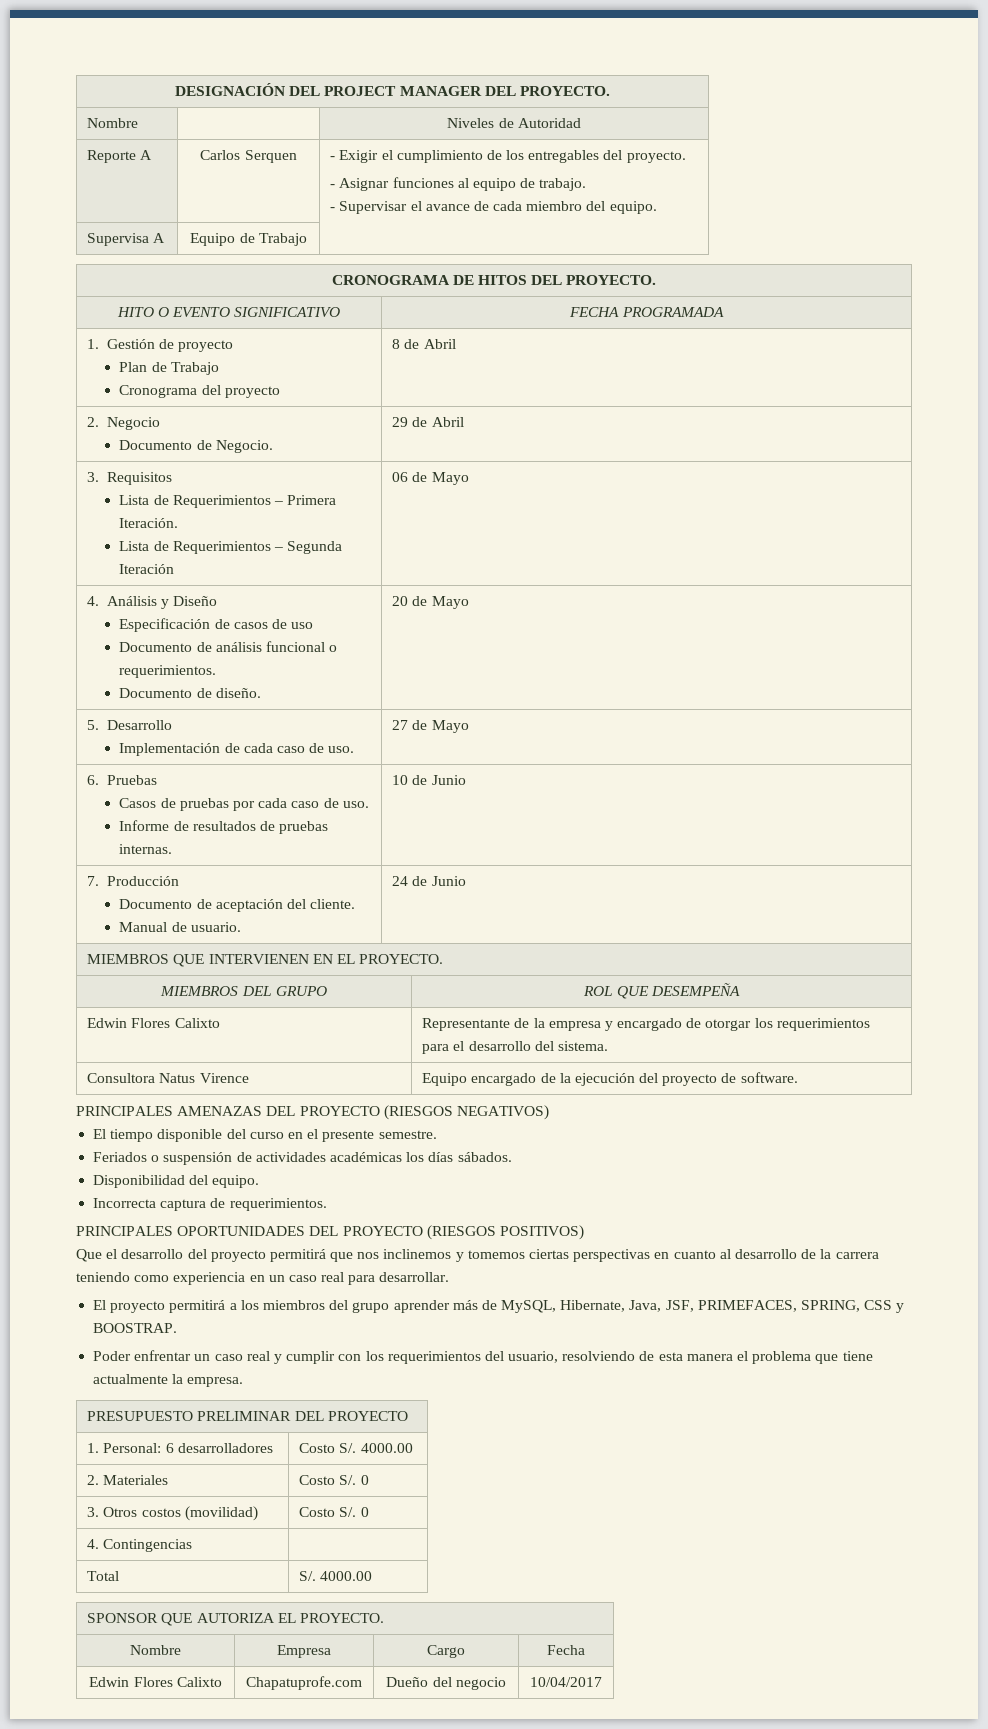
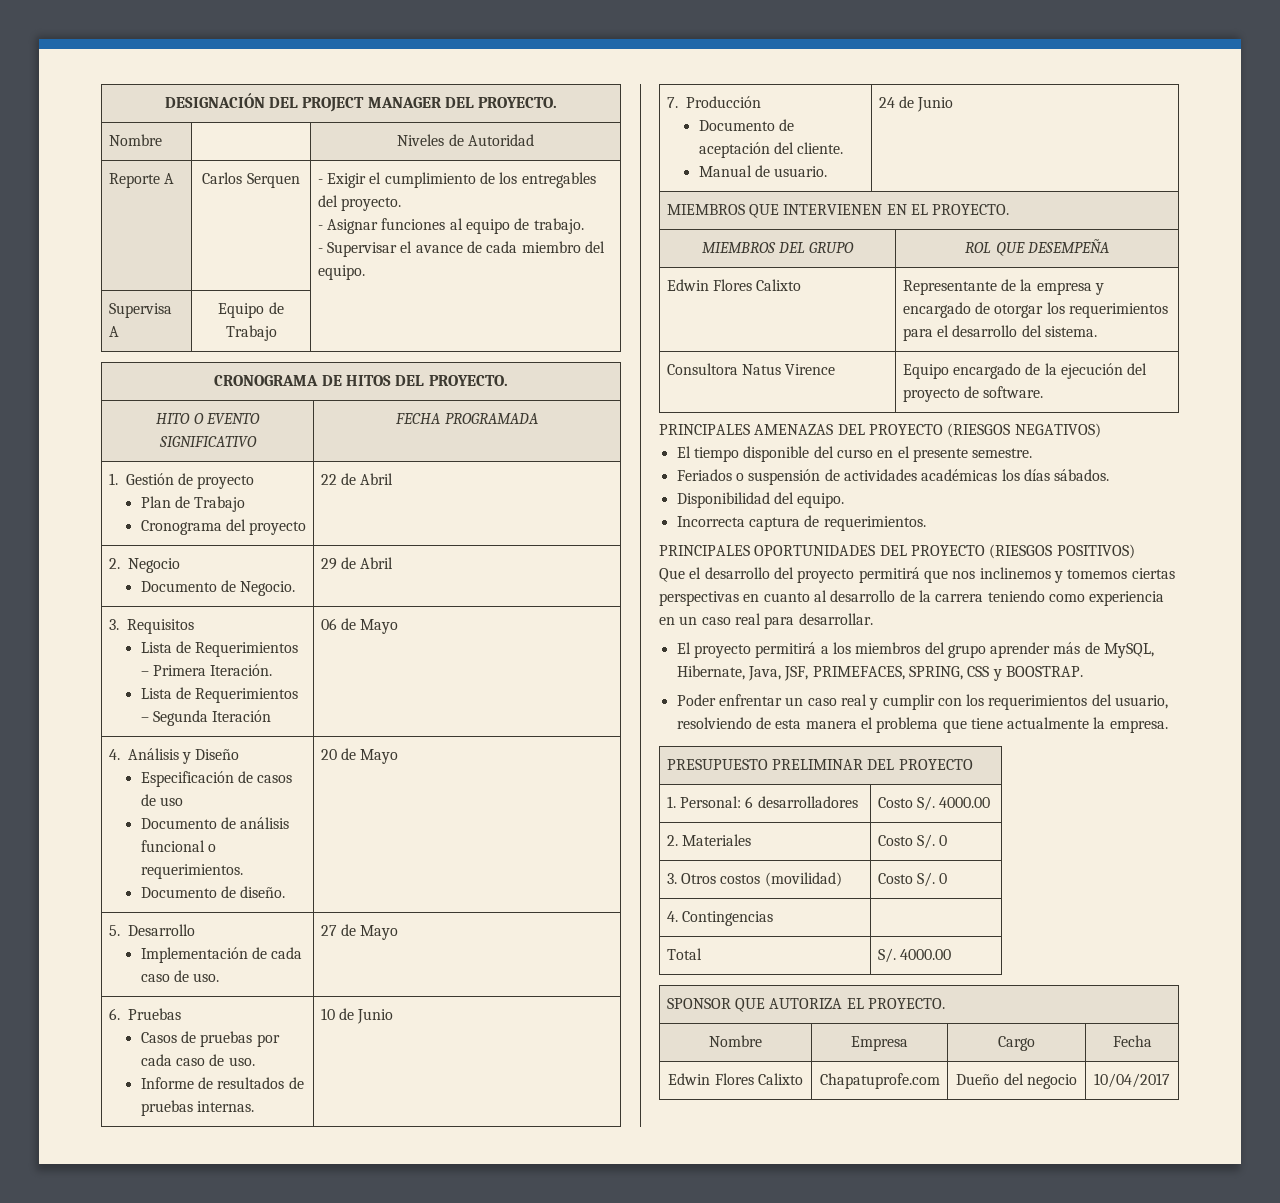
  1. Gestión de proyecto
  Plan de Trabajo
- Cronograma del proyecto | 8 de Abril
+ Cronograma del proyecto | 22 de Abril

